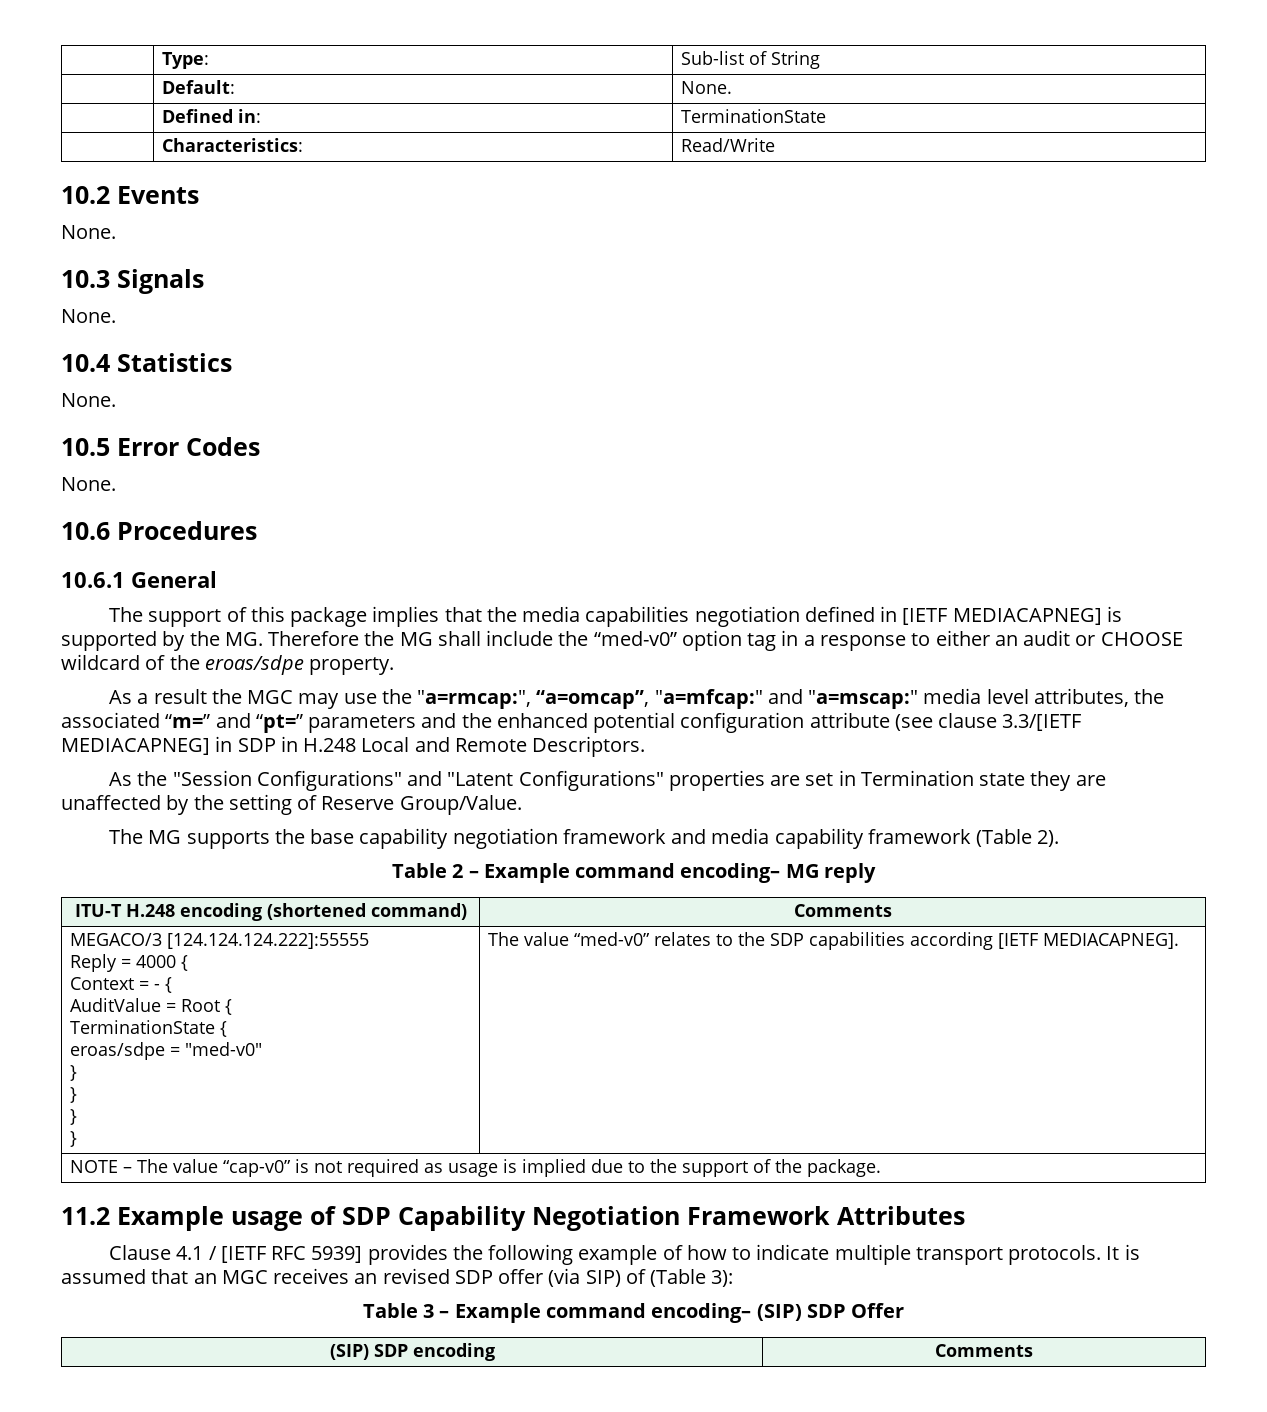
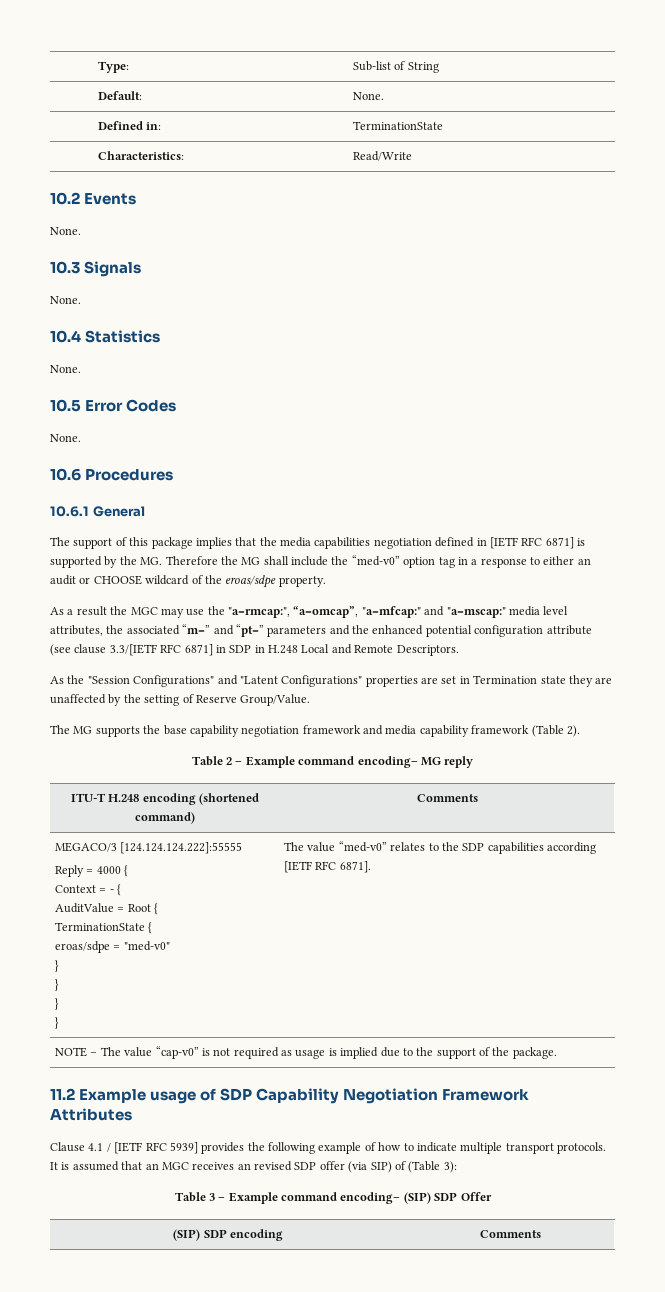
- The support of this package implies that the media capabilities negotiation defined in [IETF MEDIACAPNEG] is supported by the MG. Therefore the MG shall include the “med-v0” option tag in a response to either an audit or CHOOSE wildcard of the eroas/sdpe property.
+ The support of this package implies that the media capabilities negotiation defined in [IETF RFC 6871] is supported by the MG. Therefore the MG shall include the “med-v0” option tag in a response to either an audit or CHOOSE wildcard of the eroas/sdpe property.
- As a result the MGC may use the "a=rmcap:", “a=omcap”, "a=mfcap:" and "a=mscap:" media level attributes, the associated “m=” and “pt=” parameters and the enhanced potential configuration attribute (see clause 3.3/[IETF MEDIACAPNEG] in SDP in H.248 Local and Remote Descriptors.
+ As a result the MGC may use the "a=rmcap:", “a=omcap”, "a=mfcap:" and "a=mscap:" media level attributes, the associated “m=” and “pt=” parameters and the enhanced potential configuration attribute (see clause 3.3/[IETF RFC 6871] in SDP in H.248 Local and Remote Descriptors.
  MEGACO/3 [124.124.124.222]:55555
  Reply = 4000 {
  Context = - {
  AuditValue = Root {
  TerminationState {
  eroas/sdpe = "med-v0"
  }
  }
  }
- } | The value “med-v0” relates to the SDP capabilities according [IETF MEDIACAPNEG].
+ } | The value “med-v0” relates to the SDP capabilities according [IETF RFC 6871].

